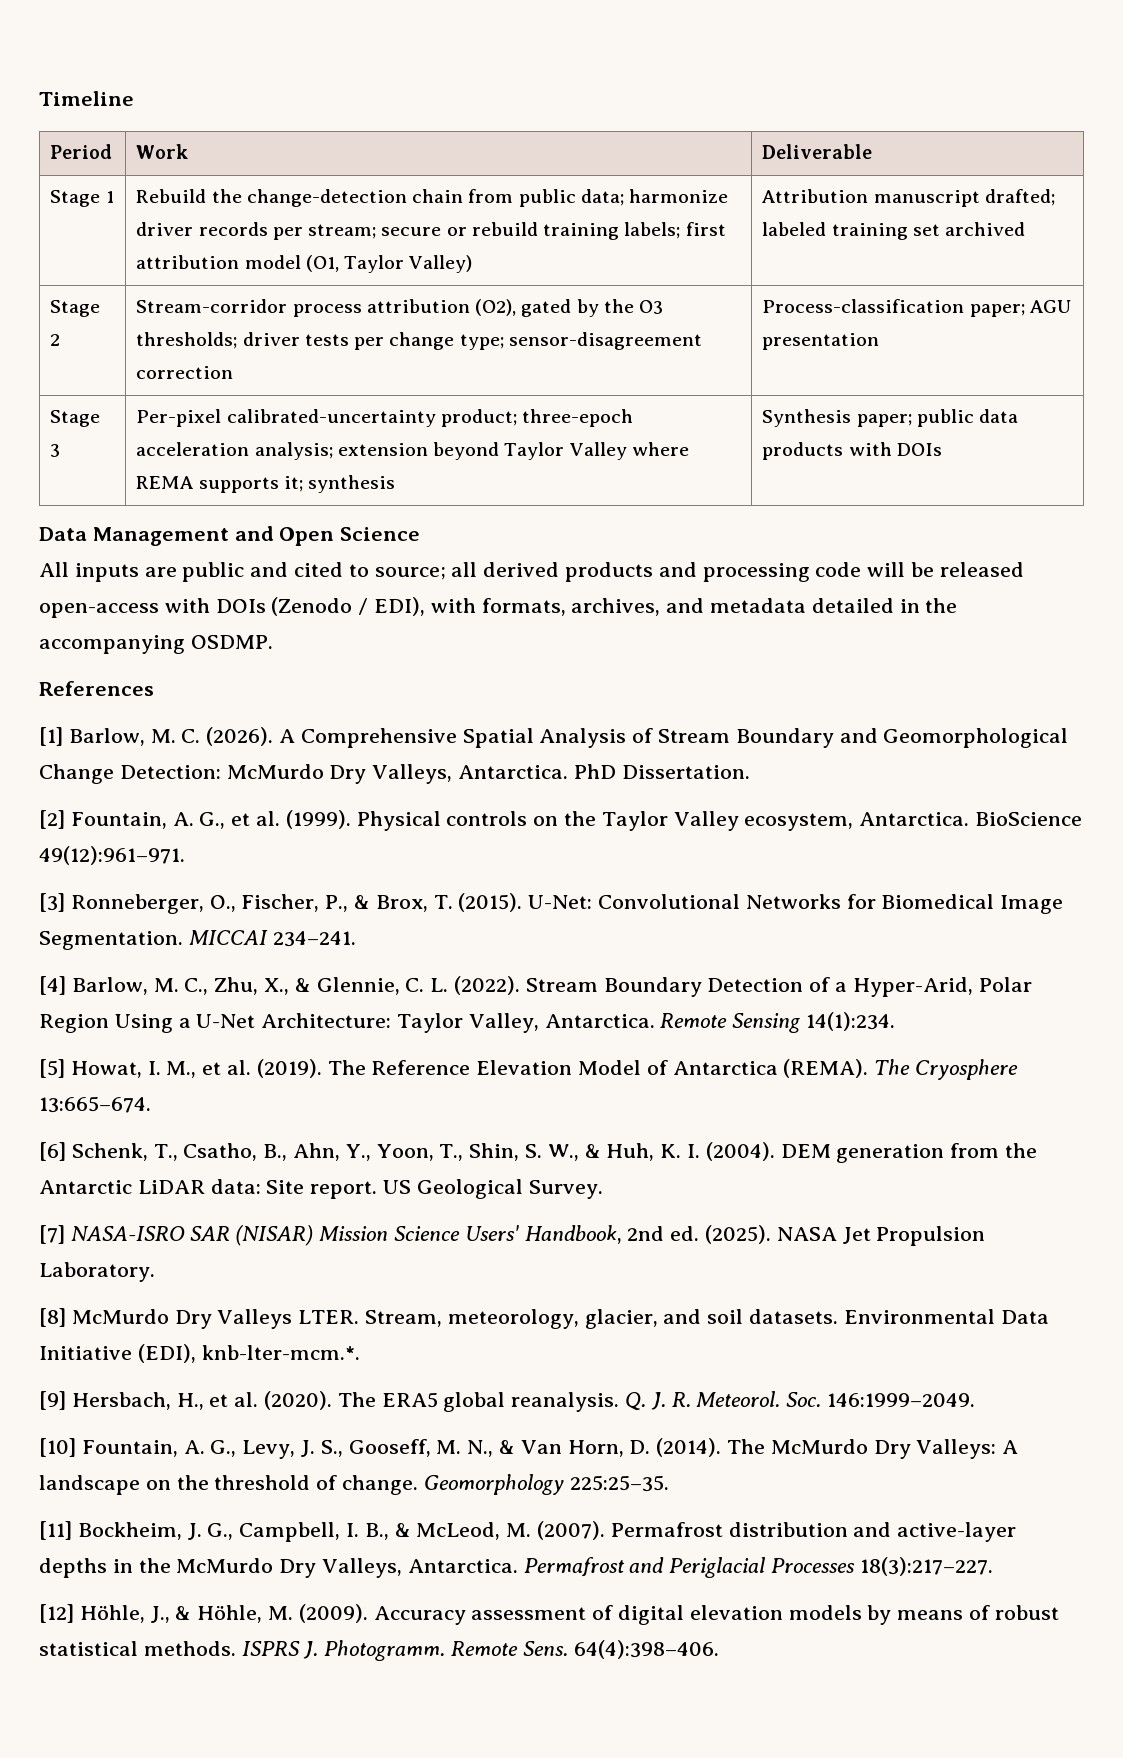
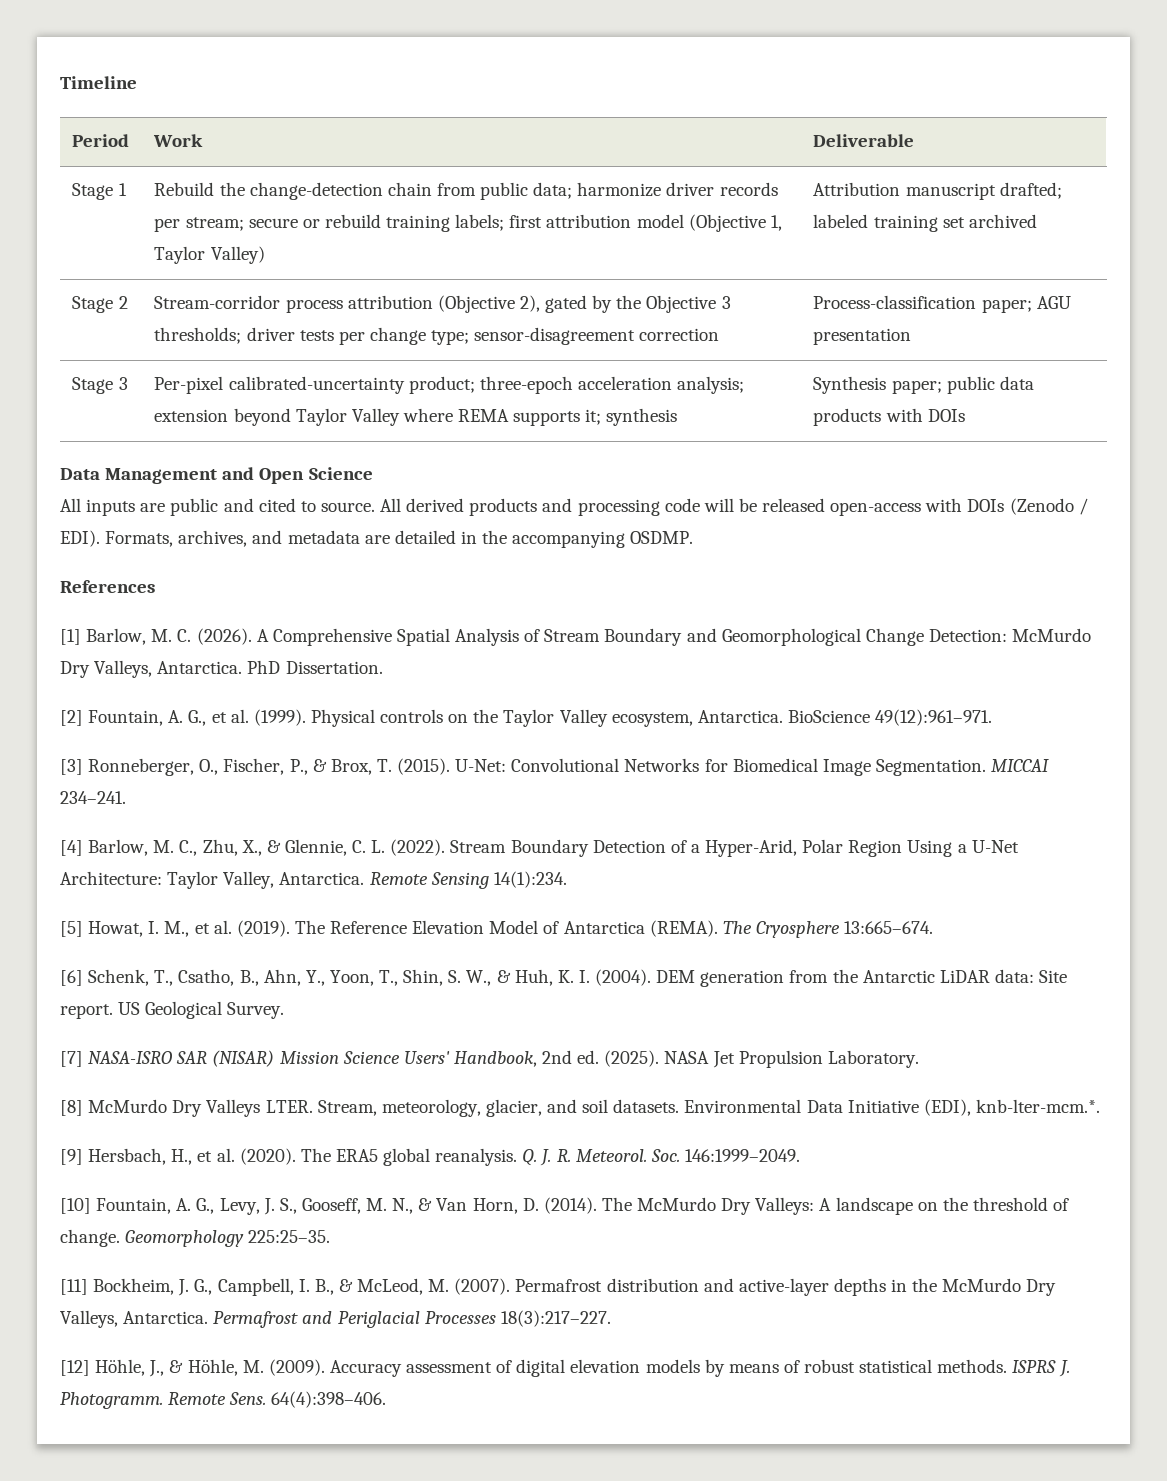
- Stage 1 | Rebuild the change-detection chain from public data; harmonize driver records per stream; secure or rebuild training labels; first attribution model (O1, Taylor Valley) | Attribution manuscript drafted; labeled training set archived
+ Stage 1 | Rebuild the change-detection chain from public data; harmonize driver records per stream; secure or rebuild training labels; first attribution model (Objective 1, Taylor Valley) | Attribution manuscript drafted; labeled training set archived
- Stage 2 | Stream-corridor process attribution (O2), gated by the O3 thresholds; driver tests per change type; sensor-disagreement correction | Process-classification paper; AGU presentation
+ Stage 2 | Stream-corridor process attribution (Objective 2), gated by the Objective 3 thresholds; driver tests per change type; sensor-disagreement correction | Process-classification paper; AGU presentation
- All inputs are public and cited to source; all derived products and processing code will be released open-access with DOIs (Zenodo / EDI), with formats, archives, and metadata detailed in the accompanying OSDMP.
+ All inputs are public and cited to source. All derived products and processing code will be released open-access with DOIs (Zenodo / EDI). Formats, archives, and metadata are detailed in the accompanying OSDMP.

